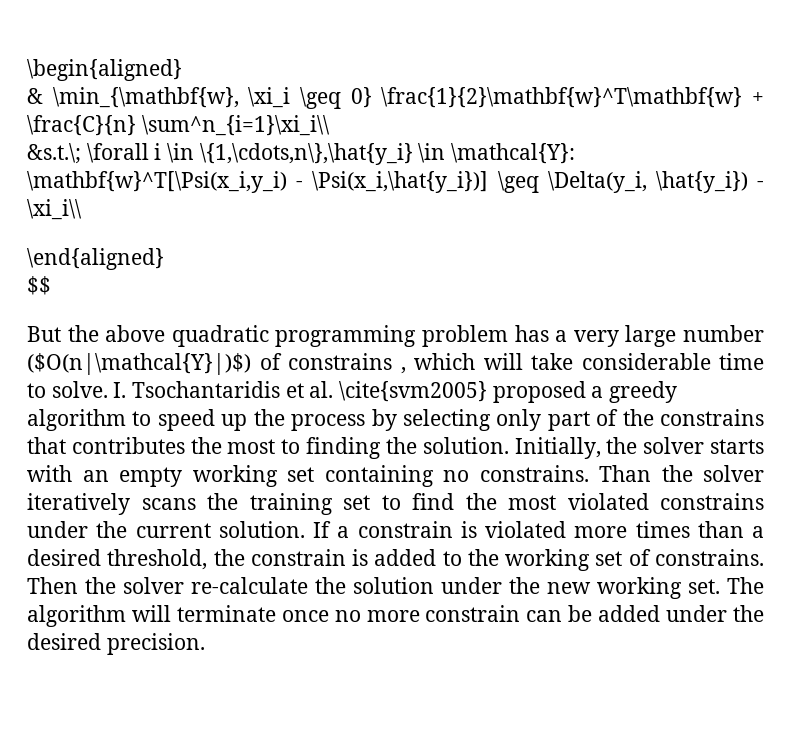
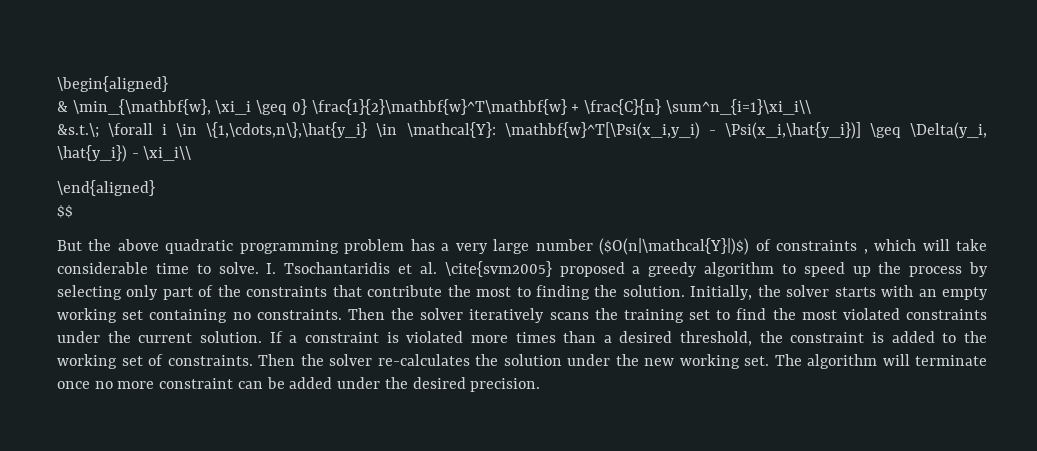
- But the above quadratic programming problem has a very large number ($O(n|\mathcal{Y}|)$) of constrains , which will take considerable time to solve.
+ But the above quadratic programming problem has a very large number ($O(n|\mathcal{Y}|)$) of constraints , which will take considerable time to solve.
- I. Tsochantaridis et al. \cite{svm2005} proposed a greedy algorithm to speed up the process by selecting only part of the constrains that contributes the most to finding the solution.
+ I. Tsochantaridis et al. \cite{svm2005} proposed a greedy algorithm to speed up the process by selecting only part of the constraints that contribute the most to finding the solution.
- Initially, the solver starts with an empty working set containing no constrains. Than the solver iteratively scans the training set to find the most violated constrains under the current solution.
+ Initially, the solver starts with an empty working set containing no constraints. Then the solver iteratively scans the training set to find the most violated constraints under the current solution.
- If a constrain is violated more times than a desired threshold, the constrain is added to the working set of constrains. Then the solver re-calculate the solution under the new working set.
+ If a constraint is violated more times than a desired threshold, the constraint is added to the working set of constraints. Then the solver re-calculates the solution under the new working set.
- The algorithm will terminate once no more constrain can be added under the desired precision.
+ The algorithm will terminate once no more constraint can be added under the desired precision.

